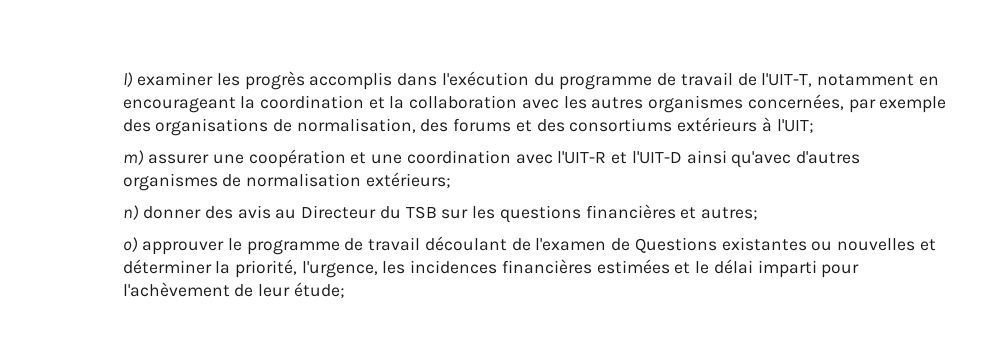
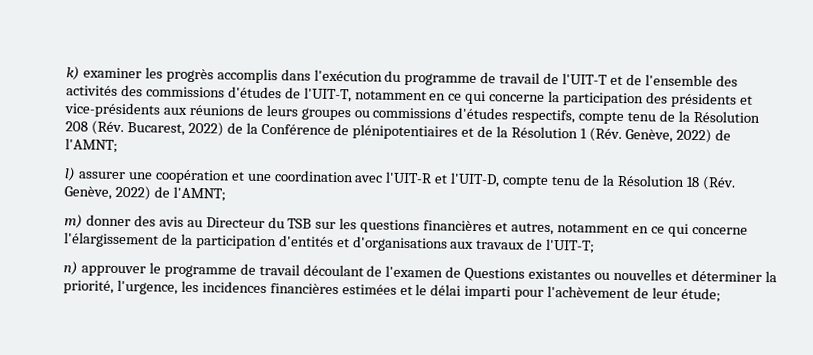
- l) examiner les progrès accomplis dans l'exécution du programme de travail de l'UIT-T, notamment en encourageant la coordination et la collaboration avec les autres organismes concernées, par exemple des organisations de normalisation, des forums et des consortiums extérieurs à l'UIT;
- m) assurer une coopération et une coordination avec l'UIT-R et l'UIT-D ainsi qu'avec d'autres organismes de normalisation extérieurs;
- n) donner des avis au Directeur du TSB sur les questions financières et autres;
- o) approuver le programme de travail découlant de l'examen de Questions existantes ou nouvelles et déterminer la priorité, l'urgence, les incidences financières estimées et le délai imparti pour l'achèvement de leur étude;
+ k) examiner les progrès accomplis dans l'exécution du programme de travail de l'UIT-T et de l'ensemble des activités des commissions d'études de l'UIT-T, notamment en ce qui concerne la participation des présidents et vice-présidents aux réunions de leurs groupes ou commissions d'études respectifs, compte tenu de la Résolution 208 (Rév. Bucarest, 2022) de la Conférence de plénipotentiaires et de la Résolution 1 (Rév. Genève, 2022) de l'AMNT;
+ l) assurer une coopération et une coordination avec l'UIT-R et l'UIT-D, compte tenu de la Résolution 18 (Rév. Genève, 2022) de l'AMNT;
+ m) donner des avis au Directeur du TSB sur les questions financières et autres, notamment en ce qui concerne l'élargissement de la participation d'entités et d'organisations aux travaux de l'UIT-T;
+ n) approuver le programme de travail découlant de l'examen de Questions existantes ou nouvelles et déterminer la priorité, l'urgence, les incidences financières estimées et le délai imparti pour l'achèvement de leur étude;

